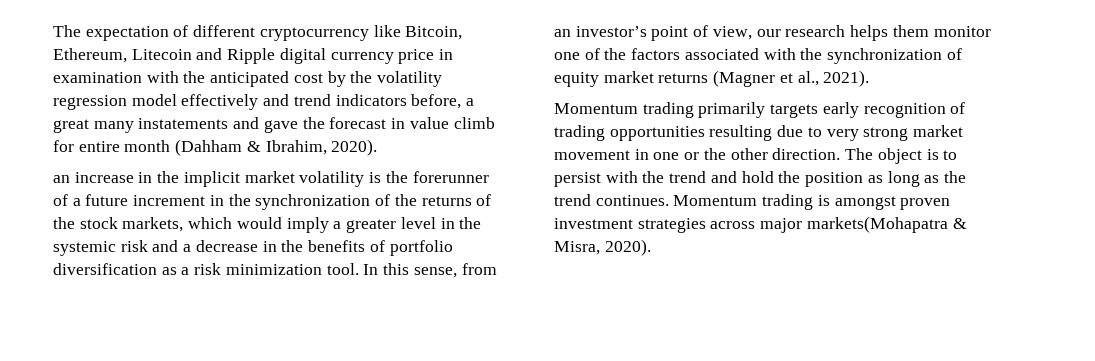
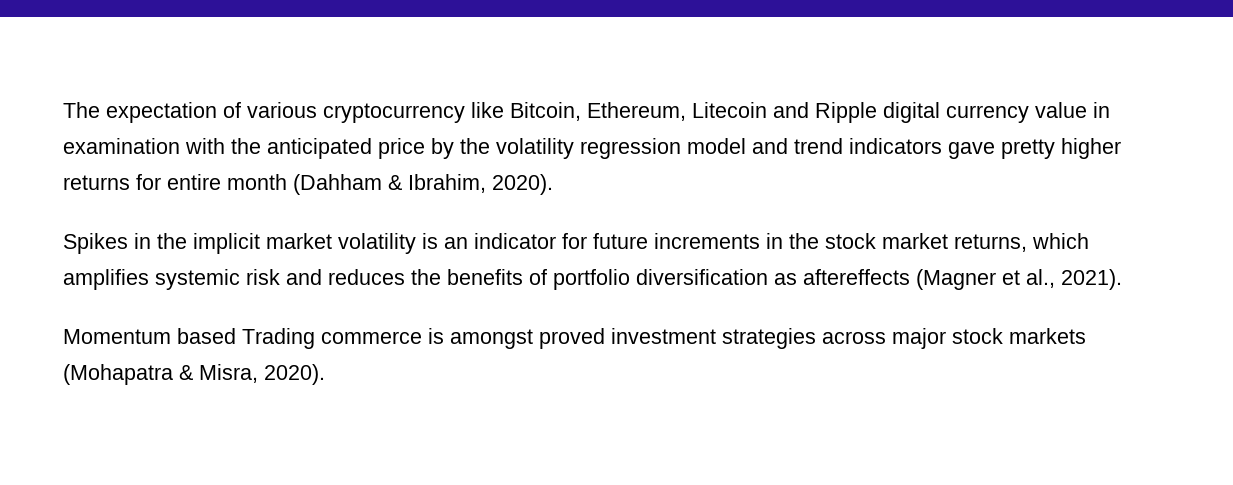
- The expectation of different cryptocurrency like Bitcoin, Ethereum, Litecoin and Ripple digital currency price in examination with the anticipated cost by the volatility regression model effectively and trend indicators before, a great many instatements and gave the forecast in value climb for entire month (Dahham & Ibrahim, 2020).
+ The expectation of various cryptocurrency like Bitcoin, Ethereum, Litecoin and Ripple digital currency value in examination with the anticipated price by the volatility regression model and trend indicators gave pretty higher returns for entire month (Dahham & Ibrahim, 2020).
- an increase in the implicit market volatility is the forerunner of a future increment in the synchronization of the returns of the stock markets, which would imply a greater level in the systemic risk and a decrease in the benefits of portfolio diversification as a risk minimization tool. In this sense, from an investor’s point of view, our research helps them monitor one of the factors associated with the synchronization of equity market returns (Magner et al., 2021).
+ Spikes in the implicit market volatility is an indicator for future increments in the stock market returns, which amplifies systemic risk and reduces the benefits of portfolio diversification as aftereffects (Magner et al., 2021).
- Momentum trading primarily targets early recognition of trading opportunities resulting due to very strong market movement in one or the other direction. The object is to persist with the trend and hold the position as long as the trend continues. Momentum trading is amongst proven investment strategies across major markets(Mohapatra & Misra, 2020).
+ Momentum based Trading commerce is amongst proved investment strategies across major stock markets (Mohapatra & Misra, 2020).

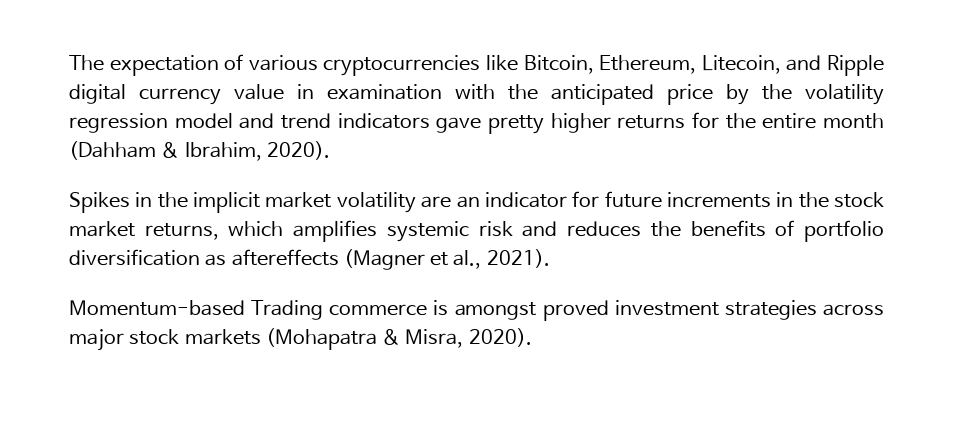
- The expectation of various cryptocurrency like Bitcoin, Ethereum, Litecoin and Ripple digital currency value in examination with the anticipated price by the volatility regression model and trend indicators gave pretty higher returns for entire month (Dahham & Ibrahim, 2020).
+ The expectation of various cryptocurrencies like Bitcoin, Ethereum, Litecoin, and Ripple digital currency value in examination with the anticipated price by the volatility regression model and trend indicators gave pretty higher returns for the entire month (Dahham & Ibrahim, 2020).
- Spikes in the implicit market volatility is an indicator for future increments in the stock market returns, which amplifies systemic risk and reduces the benefits of portfolio diversification as aftereffects (Magner et al., 2021).
+ Spikes in the implicit market volatility are an indicator for future increments in the stock market returns, which amplifies systemic risk and reduces the benefits of portfolio diversification as aftereffects (Magner et al., 2021).
- Momentum based Trading commerce is amongst proved investment strategies across major stock markets (Mohapatra & Misra, 2020).
+ Momentum-based Trading commerce is amongst proved investment strategies across major stock markets (Mohapatra & Misra, 2020).

